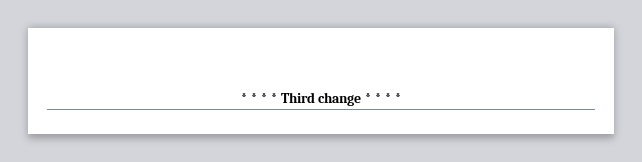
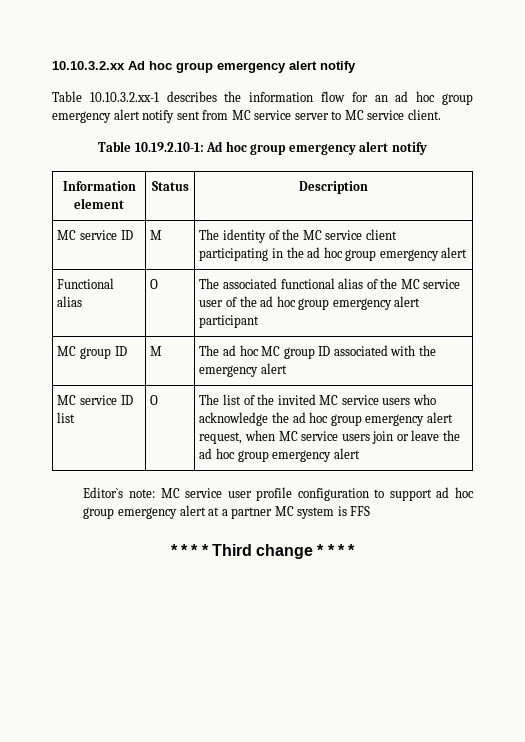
+ 10.10.3.2.xx Ad hoc group emergency alert notify
+ Table 10.10.3.2.xx-1 describes the information flow for an ad hoc group emergency alert notify sent from MC service server to MC service client.
+ Table 10.19.2.10-1: Ad hoc group emergency alert notify
+ Information element | Status | Description
+ MC service ID | M | The identity of the MC service client participating in the ad hoc group emergency alert
+ Functional alias | O | The associated functional alias of the MC service user of the ad hoc group emergency alert participant
+ MC group ID | M | The ad hoc MC group ID associated with the emergency alert
+ MC service ID list | O | The list of the invited MC service users who acknowledge the ad hoc group emergency alert request, when MC service users join or leave the ad hoc group emergency alert
+ Editor`s note: MC service user profile configuration to support ad hoc group emergency alert at a partner MC system is FFS

